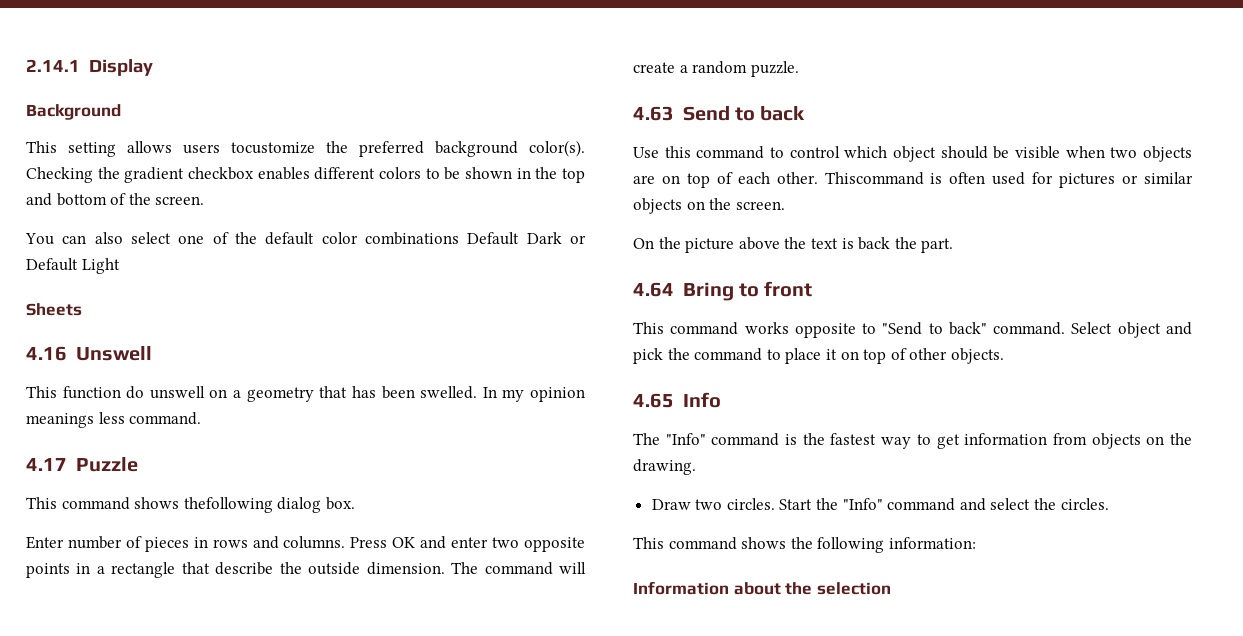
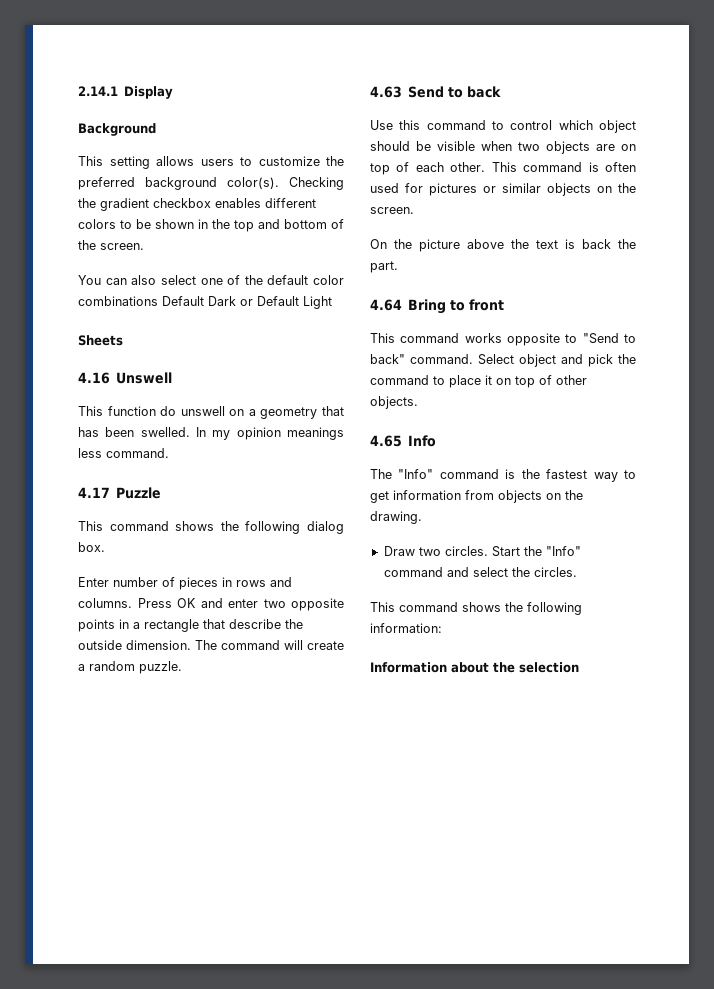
- This setting allows users tocustomize the preferred background color(s).
+ This setting allows users to customize the preferred background color(s).
- This command shows thefollowing dialog box.
+ This command shows the following dialog box.
- Thiscommand is often used for pictures or similar objects on the screen.
+ This command is often used for pictures or similar objects on the screen.

